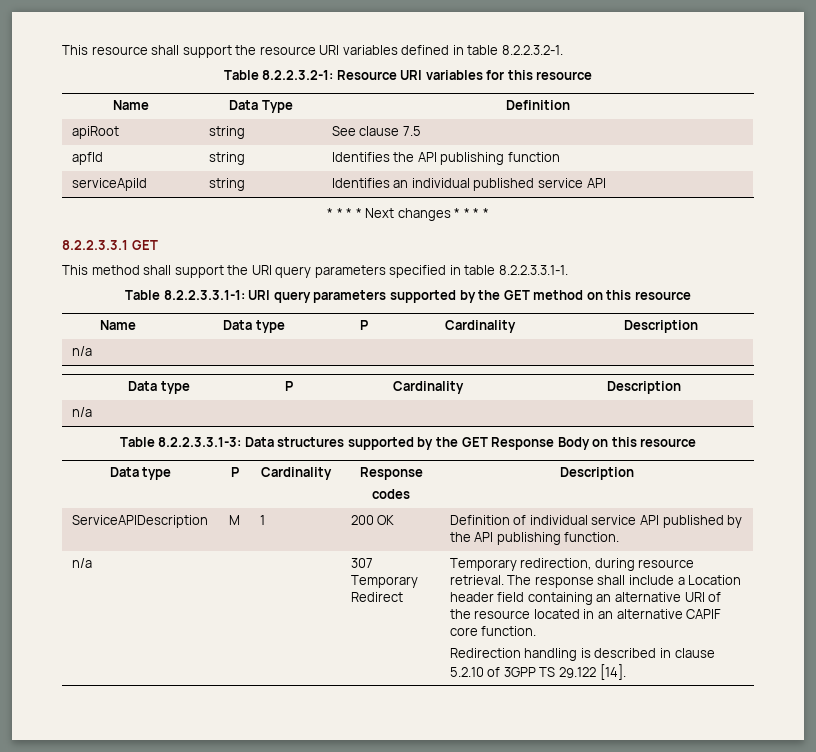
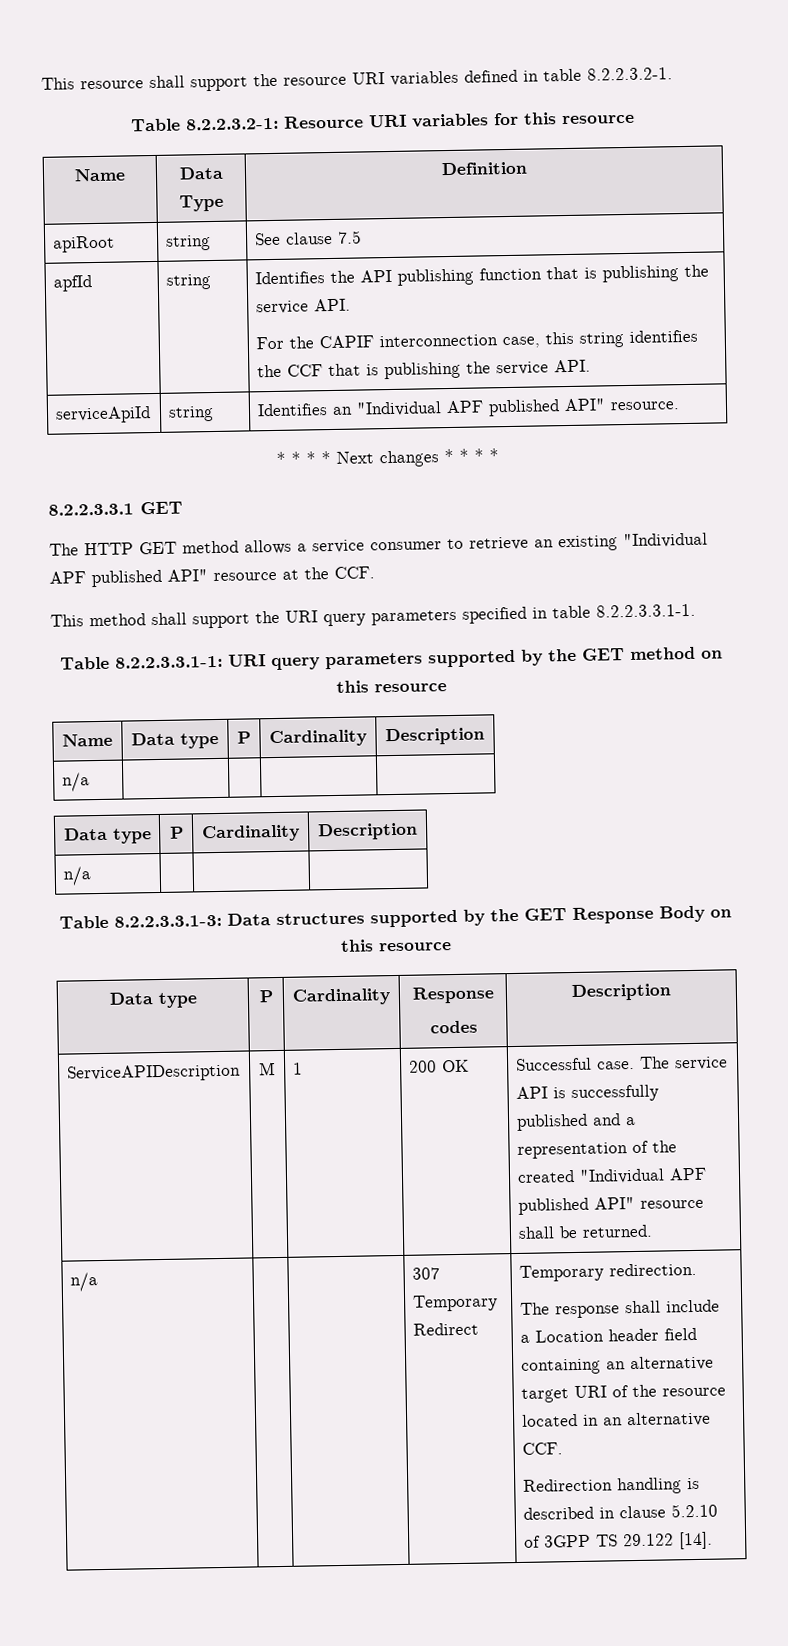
- apfId | string | Identifies the API publishing function
+ apfId | string | Identifies the API publishing function that is publishing the service API.
+ For the CAPIF interconnection case, this string identifies the CCF that is publishing the service API.
- serviceApiId | string | Identifies an individual published service API
+ serviceApiId | string | Identifies an "Individual APF published API" resource.
+ The HTTP GET method allows a service consumer to retrieve an existing "Individual APF published API" resource at the CCF.
- ServiceAPIDescription | M | 1 | 200 OK | Definition of individual service API published by the API publishing function.
+ ServiceAPIDescription | M | 1 | 200 OK | Successful case. The service API is successfully published and a representation of the created "Individual APF published API" resource shall be returned.
- Temporary redirection, during resource retrieval. The response shall include a Location header field containing an alternative URI of the resource located in an alternative CAPIF core function.
+ Temporary redirection.
+ The response shall include a Location header field containing an alternative target URI of the resource located in an alternative CCF.

